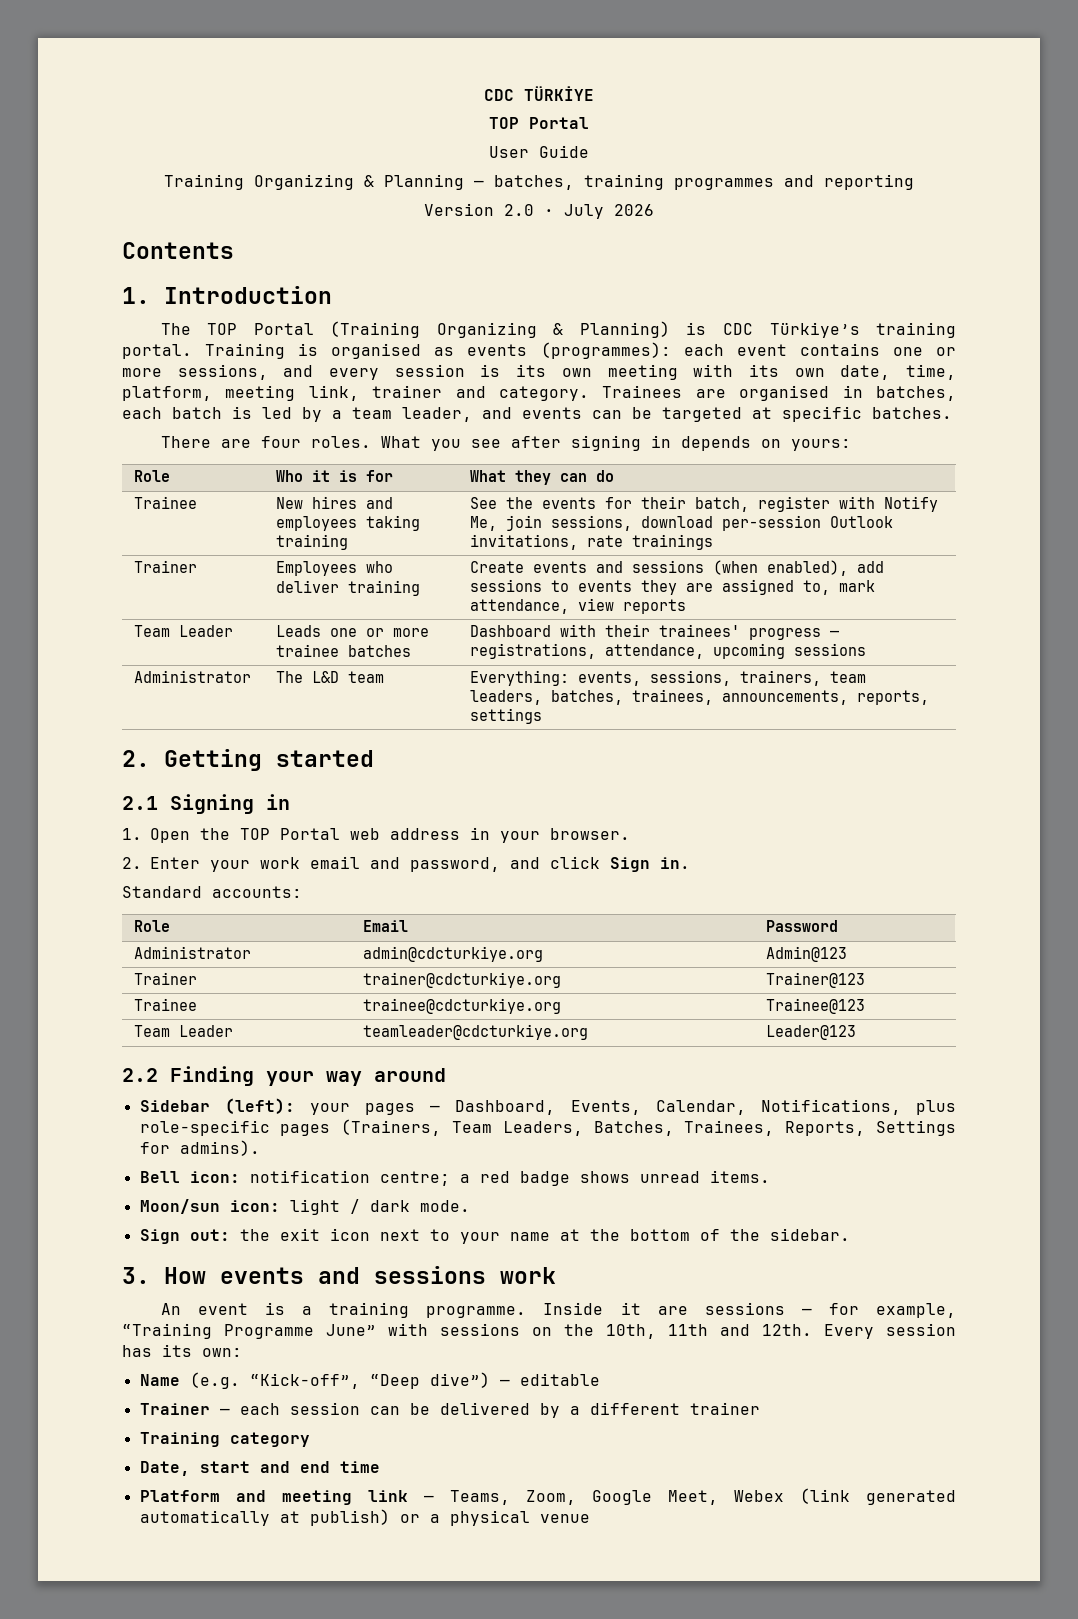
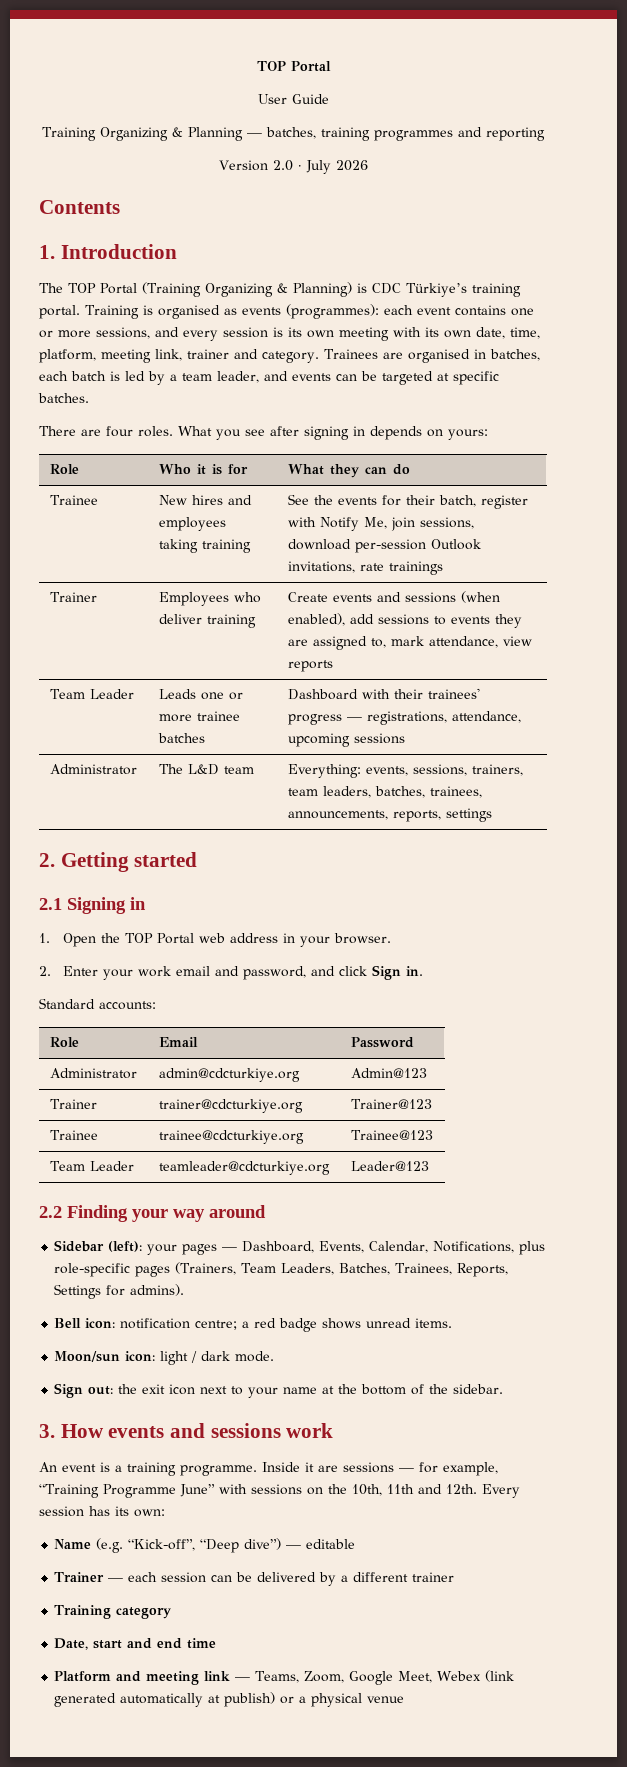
- CDC TÜRKİYE

